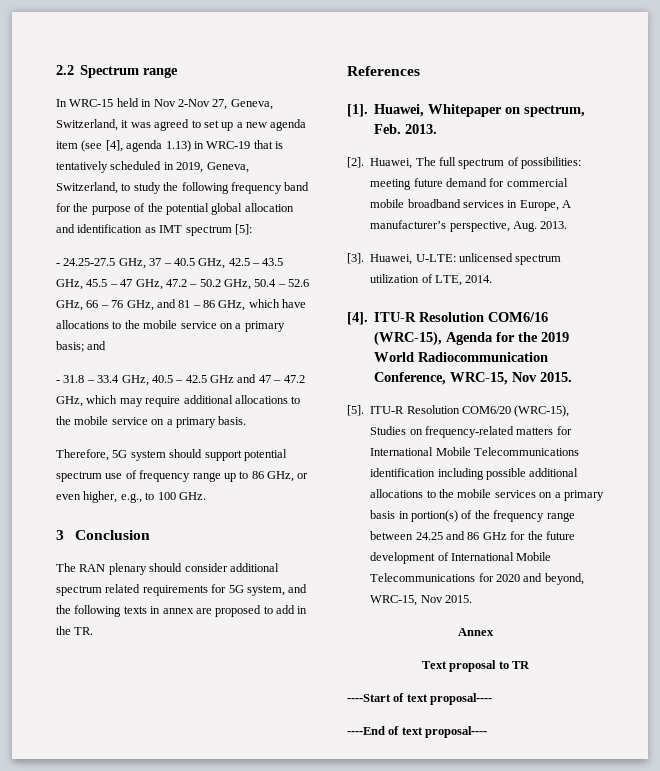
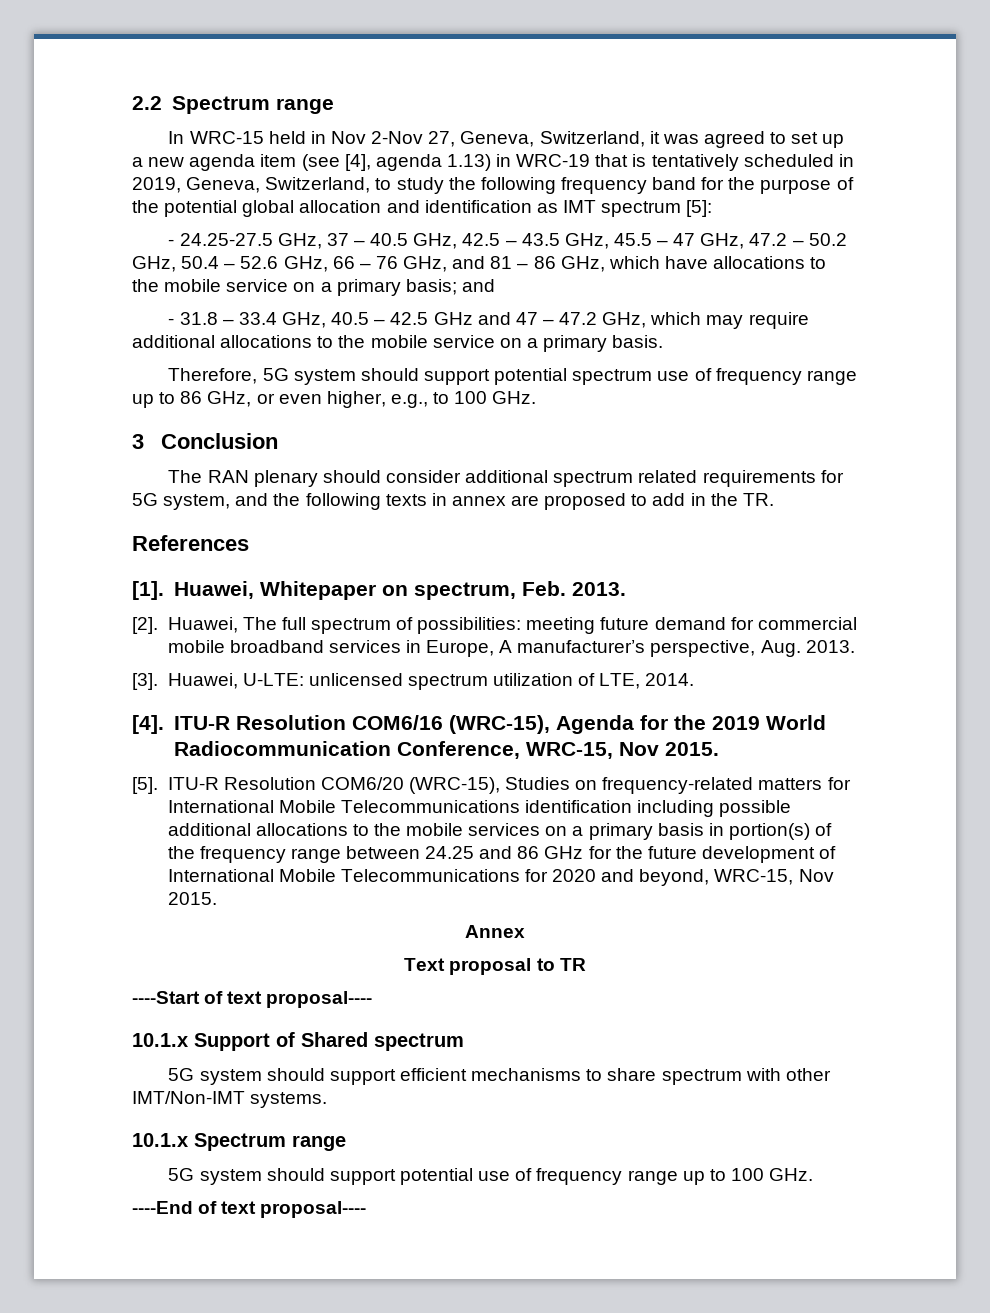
+ 10.1.x Support of Shared spectrum
+ 5G system should support efficient mechanisms to share spectrum with other IMT/Non-IMT systems.
+ 10.1.x Spectrum range
+ 5G system should support potential use of frequency range up to 100 GHz.

